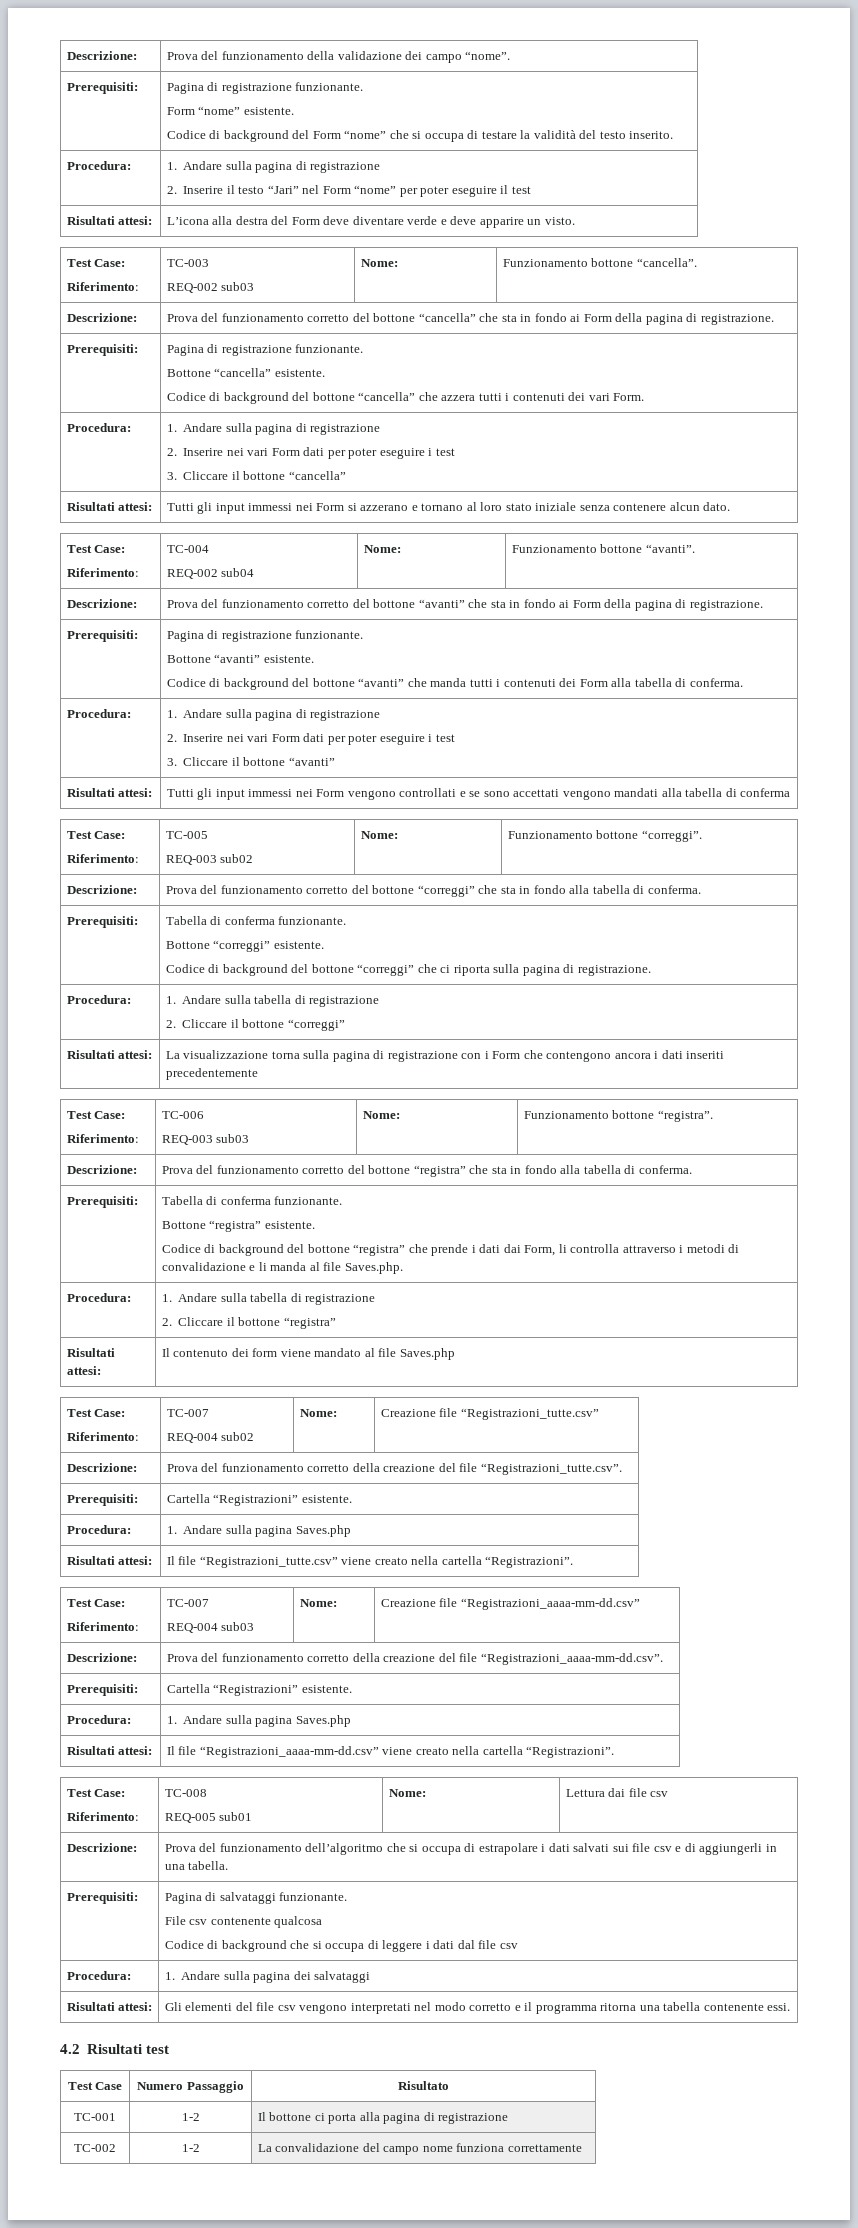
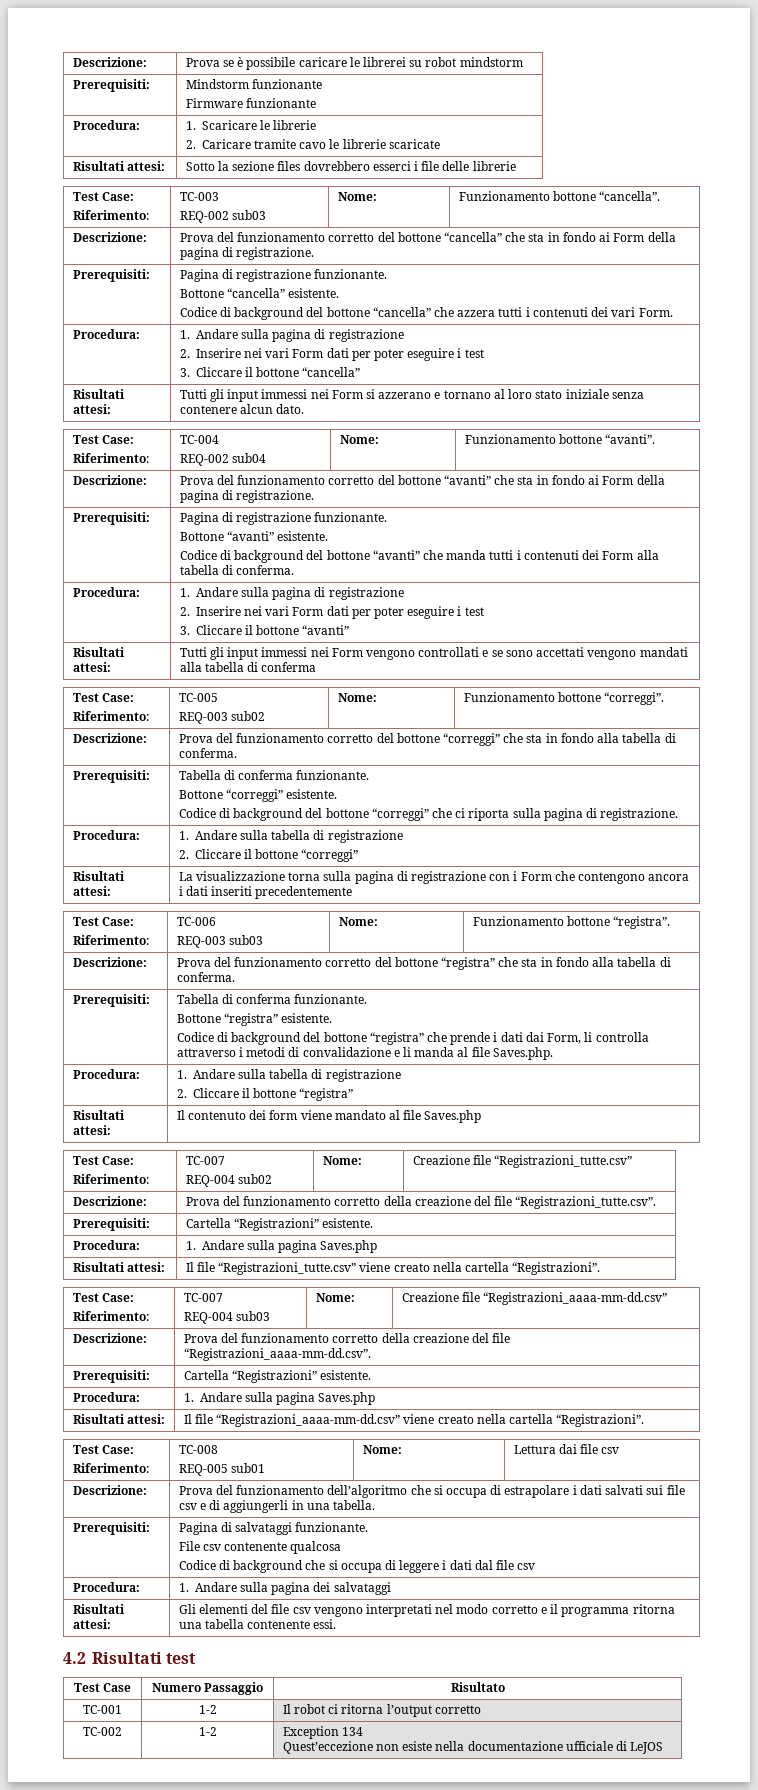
- Descrizione: | Prova del funzionamento della validazione dei campo “nome”.
- Prerequisiti: | Pagina di registrazione funzionante.
- Form “nome” esistente.
- Codice di background del Form “nome” che si occupa di testare la validità del testo inserito.
- Procedura: | 1. Andare sulla pagina di registrazione
- 2. Inserire il testo “Jari” nel Form “nome” per poter eseguire il test
- Risultati attesi: | L’icona alla destra del Form deve diventare verde e deve apparire un visto.
+ Descrizione: | Prova se è possibile caricare le librerei su robot mindstorm
+ Prerequisiti: | Mindstorm funzionante
+ Firmware funzionante
+ Procedura: | 1. Scaricare le librerie
+ 2. Caricare tramite cavo le librerie scaricate
+ Risultati attesi: | Sotto la sezione files dovrebbero esserci i file delle librerie
- TC-001 | 1-2 | Il bottone ci porta alla pagina di registrazione
- TC-002 | 1-2 | La convalidazione del campo nome funziona correttamente
+ TC-001 | 1-2 | Il robot ci ritorna l’output corretto
+ TC-002 | 1-2 | Exception 134
+ Quest’eccezione non esiste nella documentazione ufficiale di LeJOS

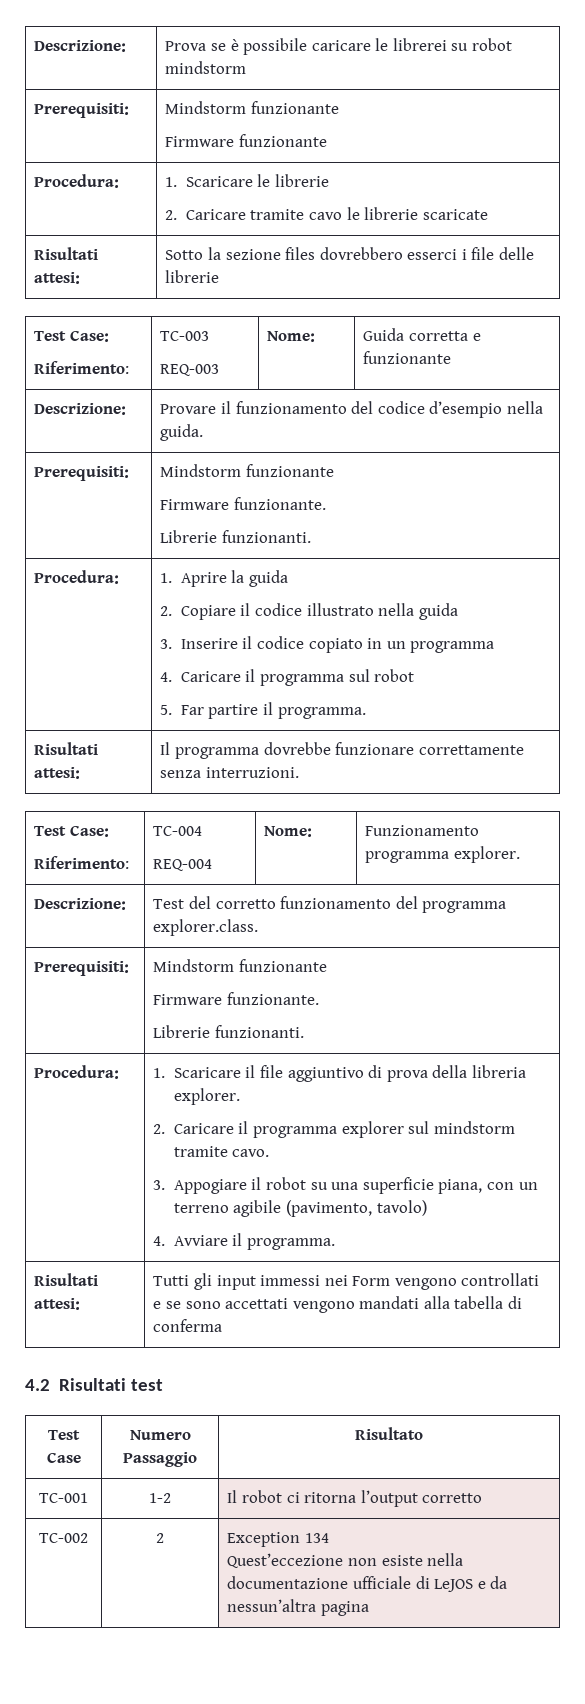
  Risultati attesi: | Sotto la sezione files dovrebbero esserci i file delle librerie
  Test Case:
  Riferimento: | TC-003
- REQ-002 sub03 | Nome: | Funzionamento bottone “cancella”.
- Descrizione: | Prova del funzionamento corretto del bottone “cancella” che sta in fondo ai Form della pagina di registrazione.
- Prerequisiti: | Pagina di registrazione funzionante.
- Bottone “cancella” esistente.
- Codice di background del bottone “cancella” che azzera tutti i contenuti dei vari Form.
- Procedura: | 1. Andare sulla pagina di registrazione
- 2. Inserire nei vari Form dati per poter eseguire i test
- 3. Cliccare il bottone “cancella”
- Risultati attesi: | Tutti gli input immessi nei Form si azzerano e tornano al loro stato iniziale senza contenere alcun dato.
+ REQ-003 | Nome: | Guida corretta e funzionante
+ Descrizione: | Provare il funzionamento del codice d’esempio nella guida.
+ Prerequisiti: | Mindstorm funzionante
+ Firmware funzionante.
+ Librerie funzionanti.
+ Procedura: | 1. Aprire la guida
+ 2. Copiare il codice illustrato nella guida
+ 3. Inserire il codice copiato in un programma
+ 4. Caricare il programma sul robot
+ 5. Far partire il programma.
+ Risultati attesi: | Il programma dovrebbe funzionare correttamente senza interruzioni.
  Test Case:
  Riferimento: | TC-004
- REQ-002 sub04 | Nome: | Funzionamento bottone “avanti”.
- Descrizione: | Prova del funzionamento corretto del bottone “avanti” che sta in fondo ai Form della pagina di registrazione.
- Prerequisiti: | Pagina di registrazione funzionante.
- Bottone “avanti” esistente.
- Codice di background del bottone “avanti” che manda tutti i contenuti dei Form alla tabella di conferma.
- Procedura: | 1. Andare sulla pagina di registrazione
- 2. Inserire nei vari Form dati per poter eseguire i test
- 3. Cliccare il bottone “avanti”
+ REQ-004 | Nome: | Funzionamento programma explorer.
+ Descrizione: | Test del corretto funzionamento del programma explorer.class.
+ Prerequisiti: | Mindstorm funzionante
+ Firmware funzionante.
+ Librerie funzionanti.
+ Procedura: | 1. Scaricare il file aggiuntivo di prova della libreria explorer.
+ 2. Caricare il programma explorer sul mindstorm tramite cavo.
+ 3. Appogiare il robot su una superficie piana, con un terreno agibile (pavimento, tavolo)
+ 4. Avviare il programma.
  Risultati attesi: | Tutti gli input immessi nei Form vengono controllati e se sono accettati vengono mandati alla tabella di conferma
- Test Case:
- Riferimento: | TC-005
- REQ-003 sub02 | Nome: | Funzionamento bottone “correggi”.
- Descrizione: | Prova del funzionamento corretto del bottone “correggi” che sta in fondo alla tabella di conferma.
- Prerequisiti: | Tabella di conferma funzionante.
- Bottone “correggi” esistente.
- Codice di background del bottone “correggi” che ci riporta sulla pagina di registrazione.
- Procedura: | 1. Andare sulla tabella di registrazione
- 2. Cliccare il bottone “correggi”
- Risultati attesi: | La visualizzazione torna sulla pagina di registrazione con i Form che contengono ancora i dati inseriti precedentemente
- Test Case:
- Riferimento: | TC-006
- REQ-003 sub03 | Nome: | Funzionamento bottone “registra”.
- Descrizione: | Prova del funzionamento corretto del bottone “registra” che sta in fondo alla tabella di conferma.
- Prerequisiti: | Tabella di conferma funzionante.
- Bottone “registra” esistente.
- Codice di background del bottone “registra” che prende i dati dai Form, li controlla attraverso i metodi di convalidazione e li manda al file Saves.php.
- Procedura: | 1. Andare sulla tabella di registrazione
- 2. Cliccare il bottone “registra”
- Risultati attesi: | Il contenuto dei form viene mandato al file Saves.php
- Test Case:
- Riferimento: | TC-007
- REQ-004 sub02 | Nome: | Creazione file “Registrazioni_tutte.csv”
- Descrizione: | Prova del funzionamento corretto della creazione del file “Registrazioni_tutte.csv”.
- Prerequisiti: | Cartella “Registrazioni” esistente.
- Procedura: | 1. Andare sulla pagina Saves.php
- Risultati attesi: | Il file “Registrazioni_tutte.csv” viene creato nella cartella “Registrazioni”.
- Test Case:
- Riferimento: | TC-007
- REQ-004 sub03 | Nome: | Creazione file “Registrazioni_aaaa-mm-dd.csv”
- Descrizione: | Prova del funzionamento corretto della creazione del file “Registrazioni_aaaa-mm-dd.csv”.
- Prerequisiti: | Cartella “Registrazioni” esistente.
- Procedura: | 1. Andare sulla pagina Saves.php
- Risultati attesi: | Il file “Registrazioni_aaaa-mm-dd.csv” viene creato nella cartella “Registrazioni”.
- Test Case:
- Riferimento: | TC-008
- REQ-005 sub01 | Nome: | Lettura dai file csv
- Descrizione: | Prova del funzionamento dell’algoritmo che si occupa di estrapolare i dati salvati sui file csv e di aggiungerli in una tabella.
- Prerequisiti: | Pagina di salvataggi funzionante.
- File csv contenente qualcosa
- Codice di background che si occupa di leggere i dati dal file csv
- Procedura: | 1. Andare sulla pagina dei salvataggi
- Risultati attesi: | Gli elementi del file csv vengono interpretati nel modo corretto e il programma ritorna una tabella contenente essi.
- TC-002 | 1-2 | Exception 134
- Quest’eccezione non esiste nella documentazione ufficiale di LeJOS
+ TC-002 | 2 | Exception 134
+ Quest’eccezione non esiste nella documentazione ufficiale di LeJOS e da nessun’altra pagina

